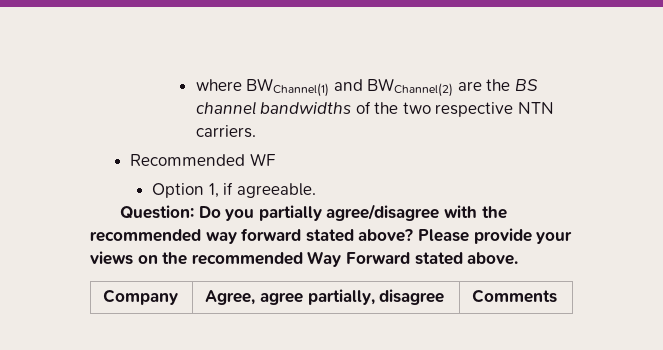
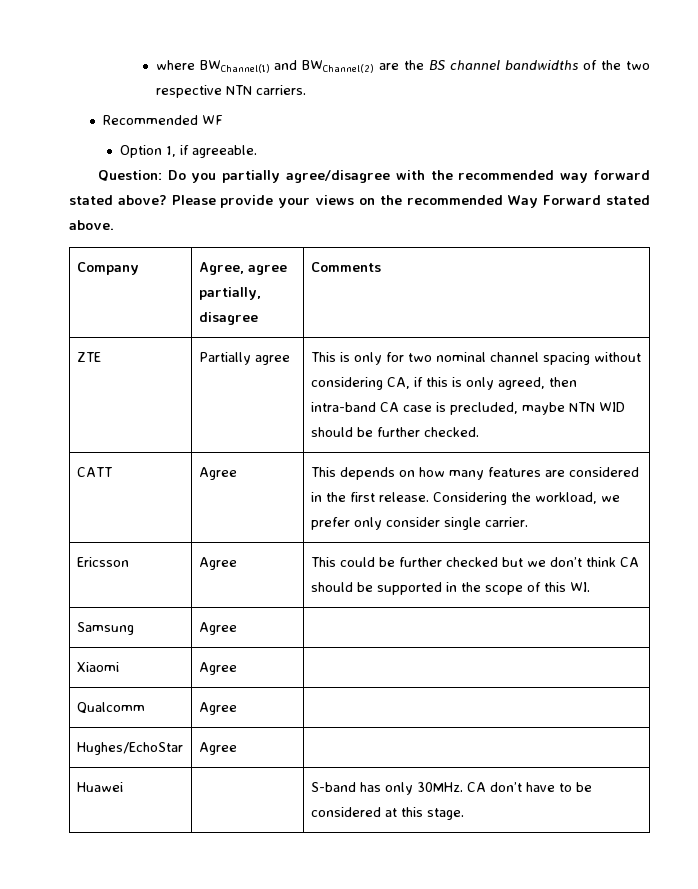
+ ZTE | Partially agree | This is only for two nominal channel spacing without considering CA, if this is only agreed, then intra-band CA case is precluded, maybe NTN WID should be further checked.
+ CATT | Agree | This depends on how many features are considered in the first release. Considering the workload, we prefer only consider single carrier.
+ Ericsson | Agree | This could be further checked but we don’t think CA should be supported in the scope of this WI.
+ Samsung | Agree |
+ Xiaomi | Agree |
+ Qualcomm | Agree |
+ Hughes/EchoStar | Agree |
+ Huawei | | S-band has only 30MHz. CA don’t have to be considered at this stage.

